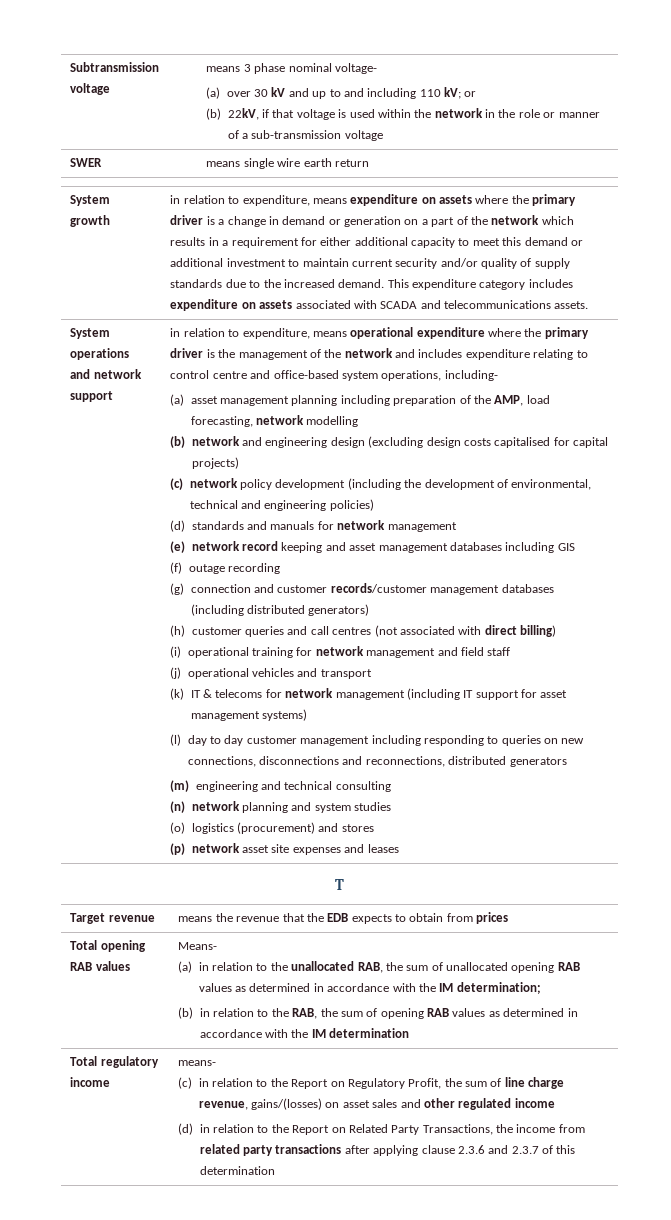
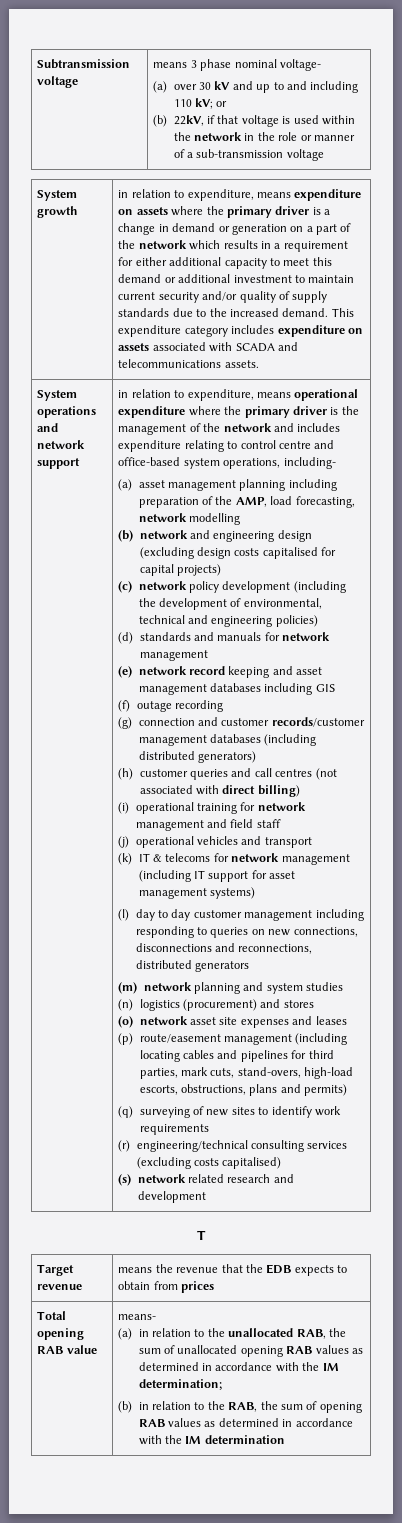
- SWER | means single wire earth return
- (m) engineering and technical consulting
- (n) network planning and system studies
+ (m) network planning and system studies
- (o) logistics (procurement) and stores
+ (n) logistics (procurement) and stores
- (p) network asset site expenses and leases
+ (o) network asset site expenses and leases
+ (p) route/easement management (including locating cables and pipelines for third parties, mark cuts, stand-overs, high-load escorts, obstructions, plans and permits)
+ (q) surveying of new sites to identify work requirements
+ (r) engineering/technical consulting services (excluding costs capitalised)
+ (s) network related research and development
- Total opening RAB values | Means-
+ Total opening RAB value | means-
- Total regulatory income | means-
- (c) in relation to the Report on Regulatory Profit, the sum of line charge revenue, gains/(losses) on asset sales and other regulated income
- (d) in relation to the Report on Related Party Transactions, the income from related party transactions after applying clause 2.3.6 and 2.3.7 of this determination

